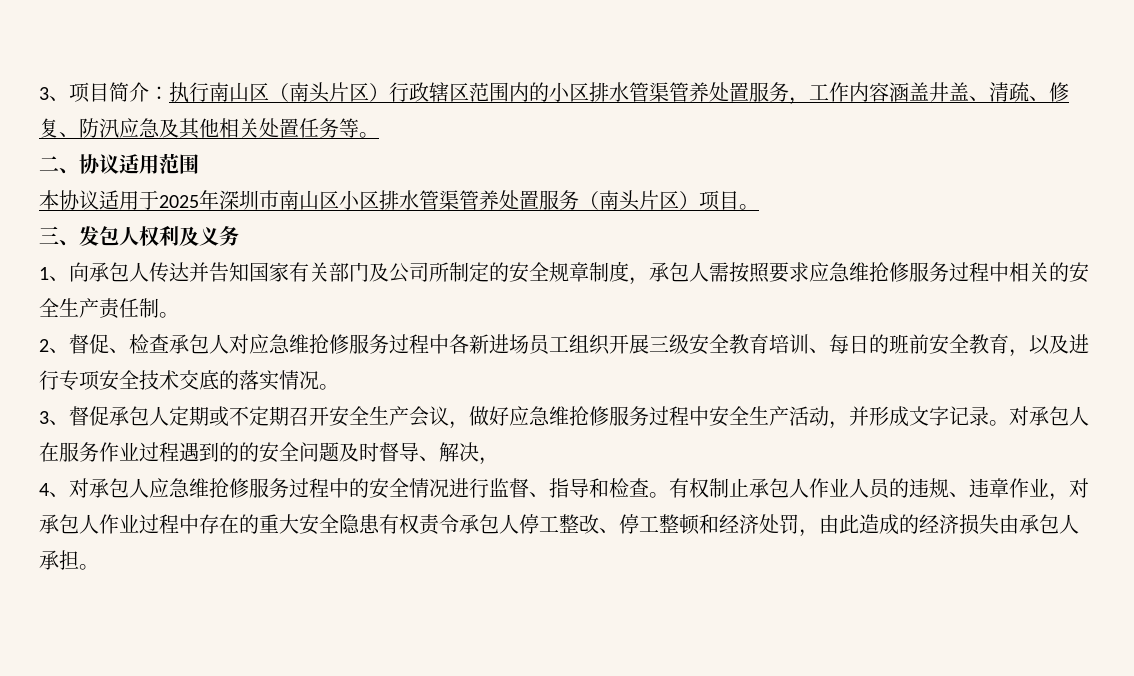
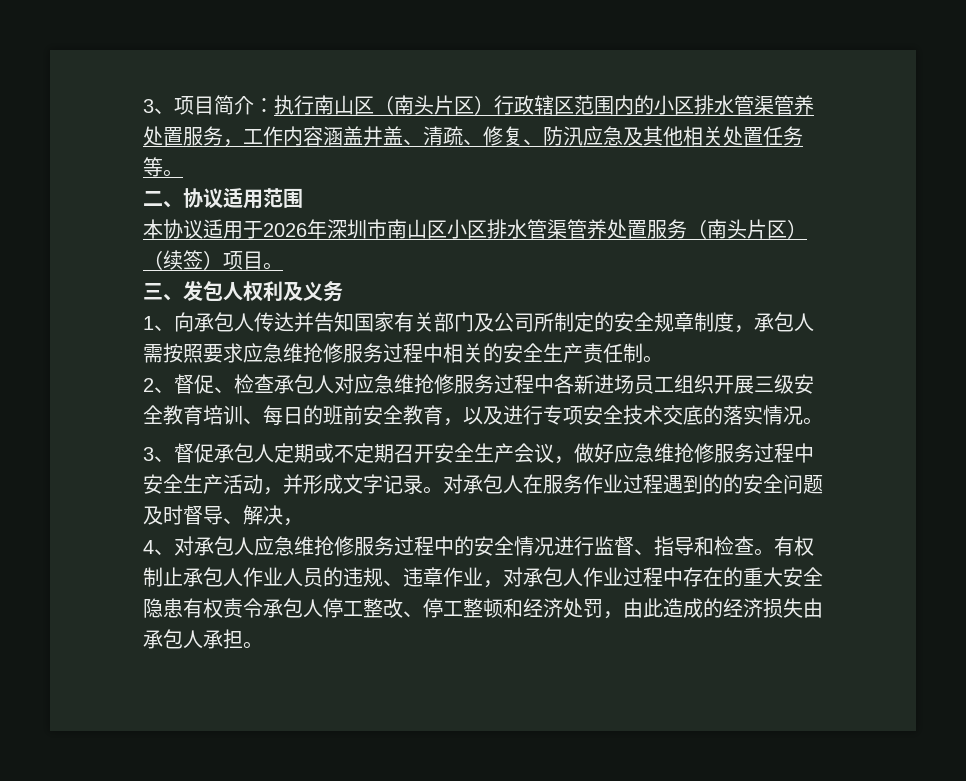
- 本协议适用于2025年深圳市南山区小区排水管渠管养处置服务（南头片区）项目。
+ 本协议适用于2026年深圳市南山区小区排水管渠管养处置服务（南头片区）（续签）项目。

